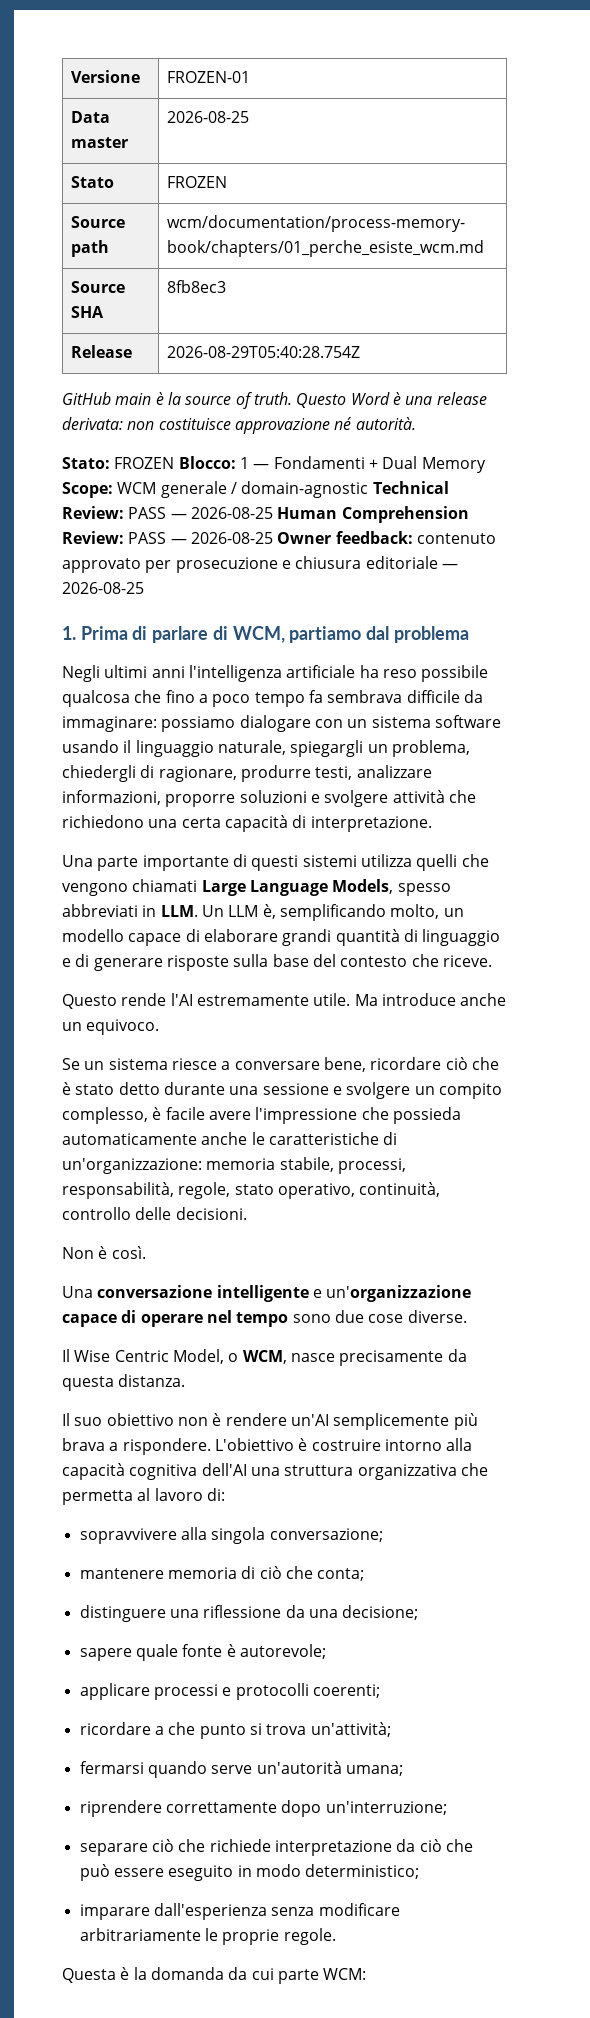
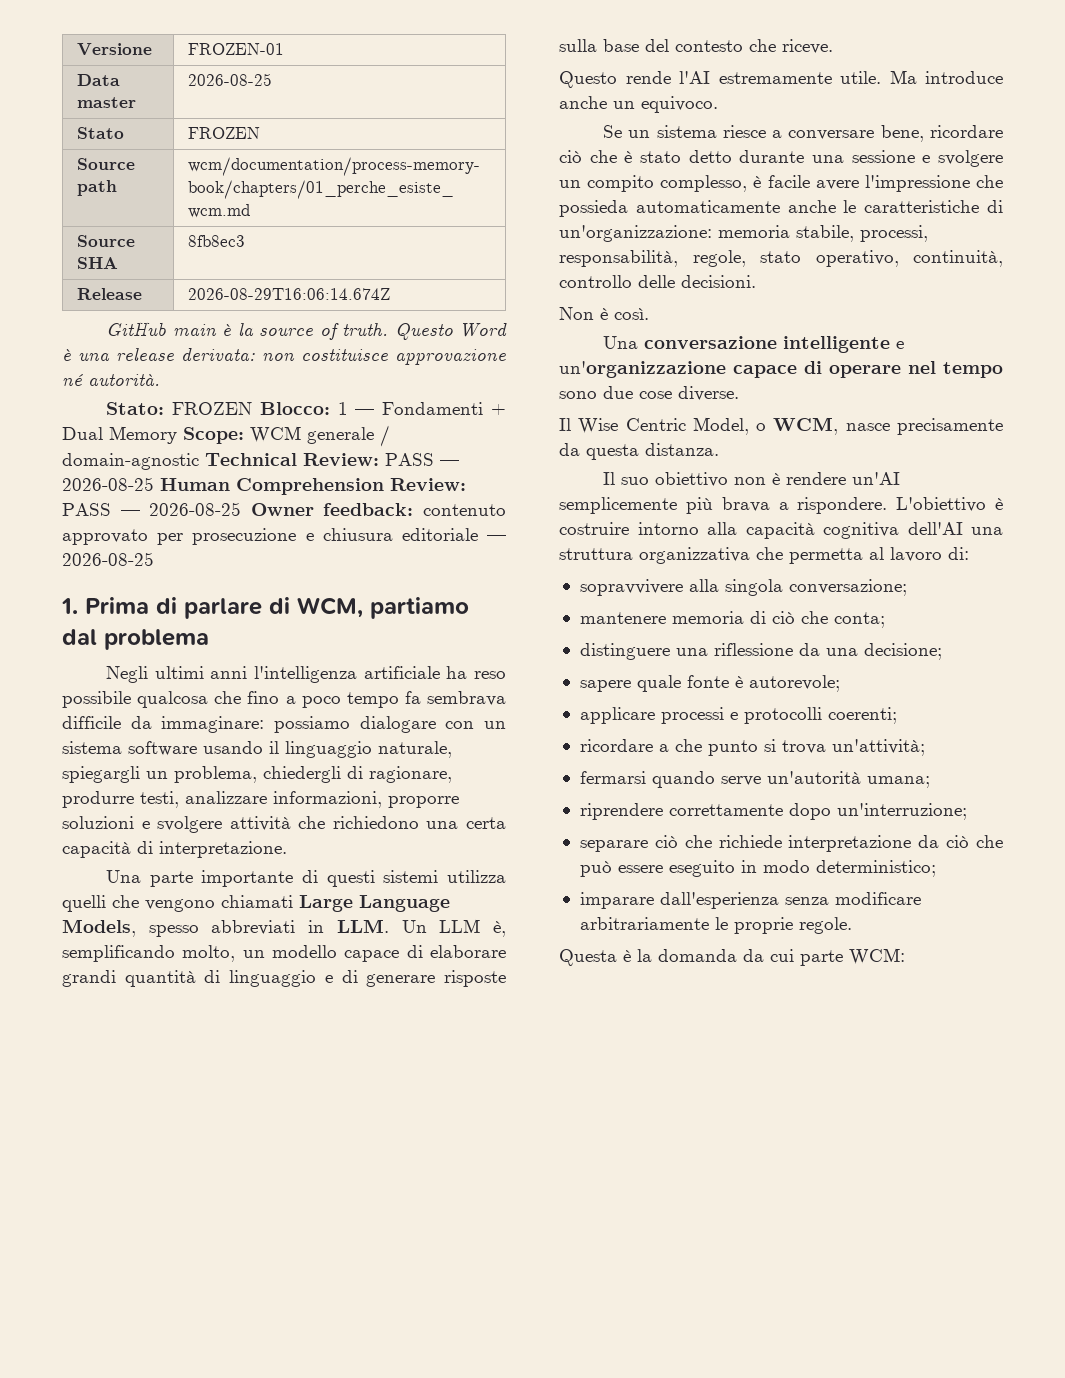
- Release | 2026-08-29T05:40:28.754Z
+ Release | 2026-08-29T16:06:14.674Z

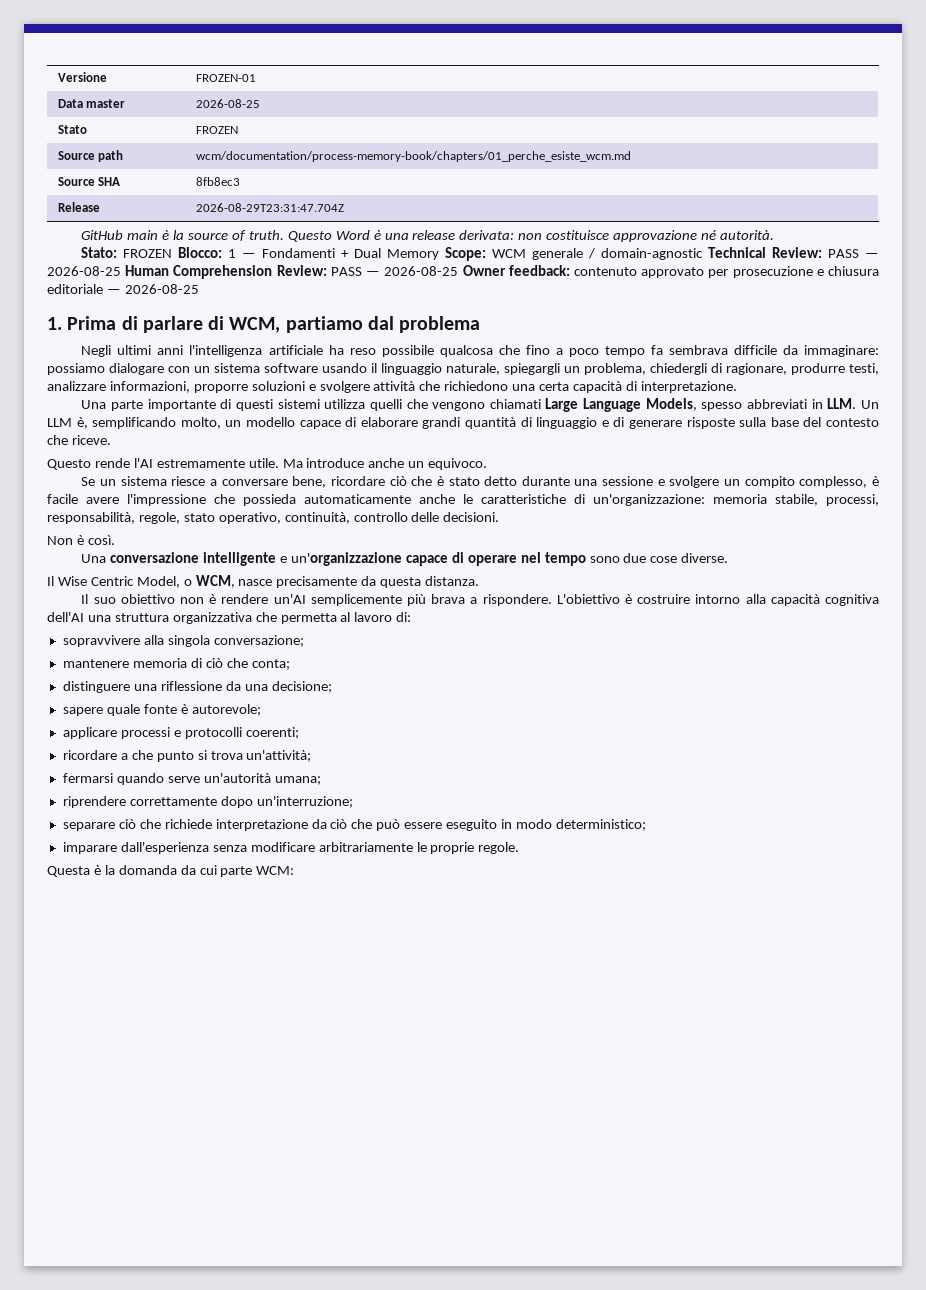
- Release | 2026-08-29T16:06:14.674Z
+ Release | 2026-08-29T23:31:47.704Z

